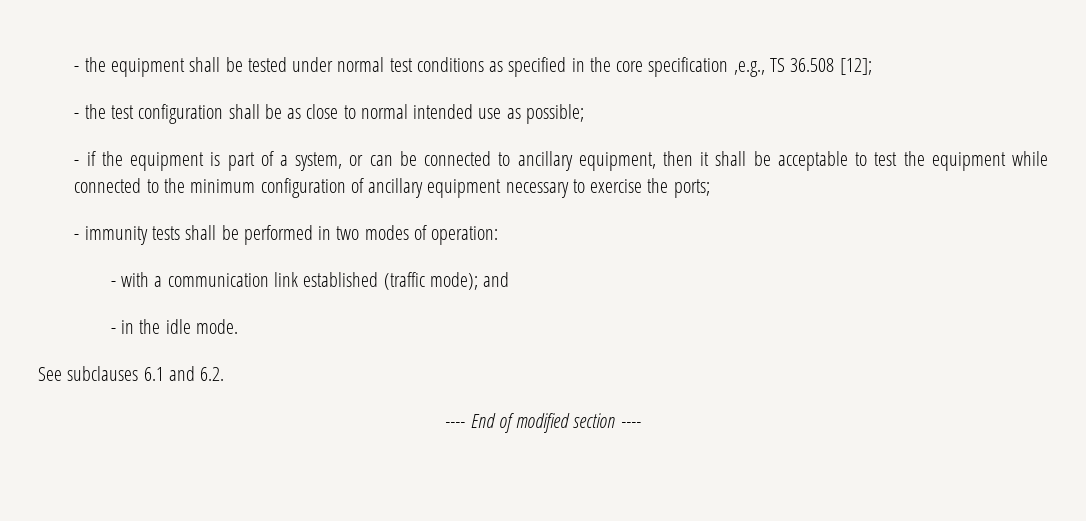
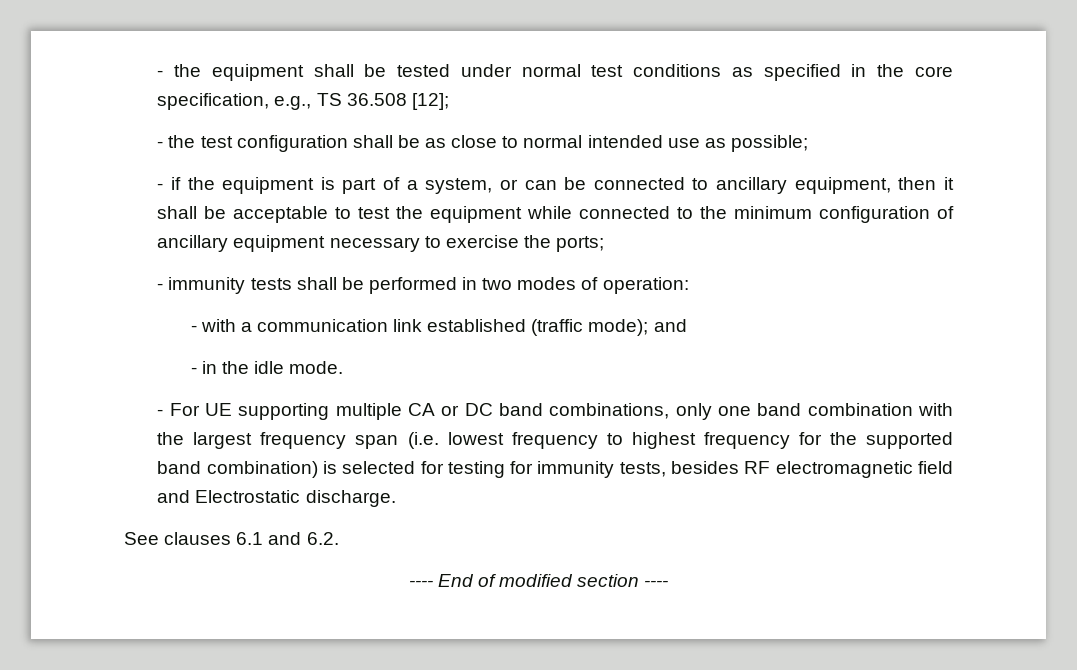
- - the equipment shall be tested under normal test conditions as specified in the core specification ,e.g., TS 36.508 [12];
+ - the equipment shall be tested under normal test conditions as specified in the core specification, e.g., TS 36.508 [12];
+ - For UE supporting multiple CA or DC band combinations, only one band combination with the largest frequency span (i.e. lowest frequency to highest frequency for the supported band combination) is selected for testing for immunity tests, besides RF electromagnetic field and Electrostatic discharge.
- See subclauses 6.1 and 6.2.
+ See clauses 6.1 and 6.2.

